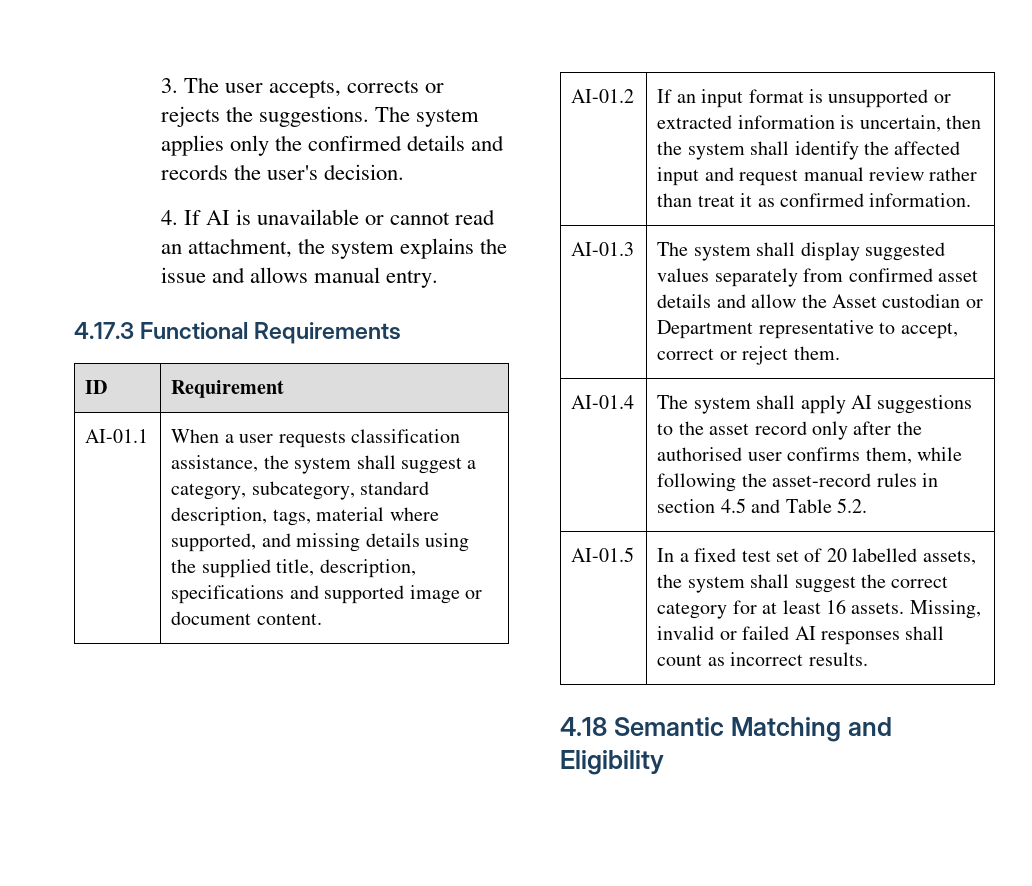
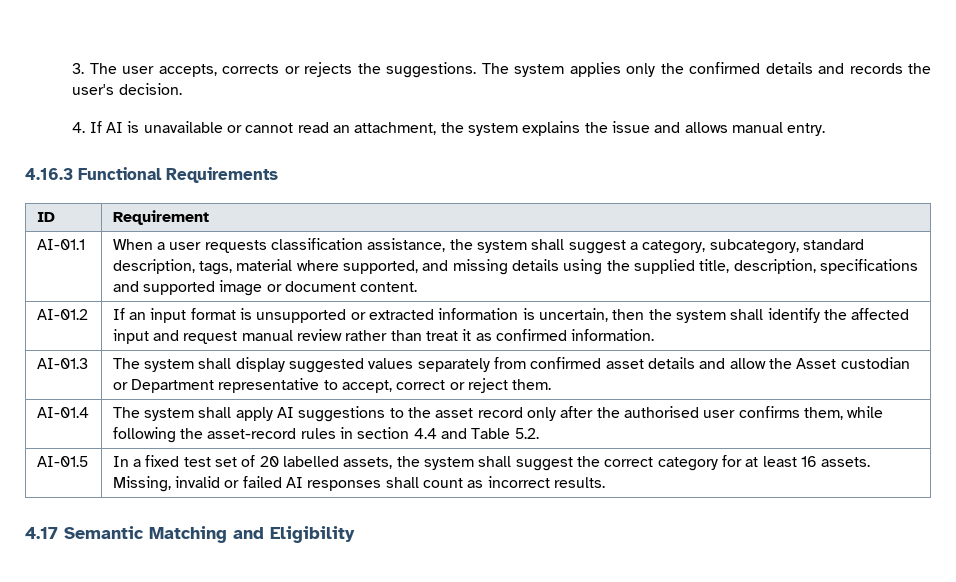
- 4.17.3 Functional Requirements
+ 4.16.3 Functional Requirements
- AI-01.4 | The system shall apply AI suggestions to the asset record only after the authorised user confirms them, while following the asset-record rules in section 4.5 and Table 5.2.
+ AI-01.4 | The system shall apply AI suggestions to the asset record only after the authorised user confirms them, while following the asset-record rules in section 4.4 and Table 5.2.
- 4.18 Semantic Matching and Eligibility
+ 4.17 Semantic Matching and Eligibility

